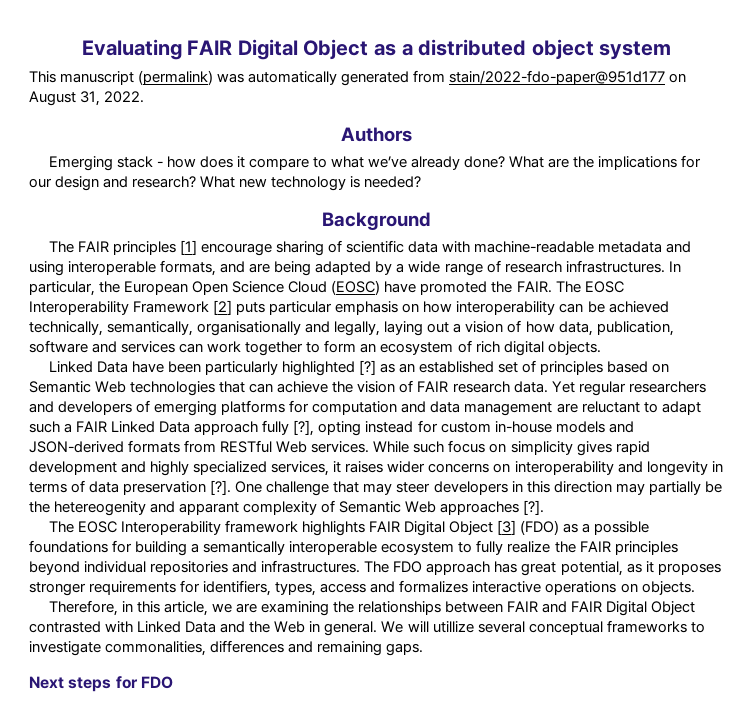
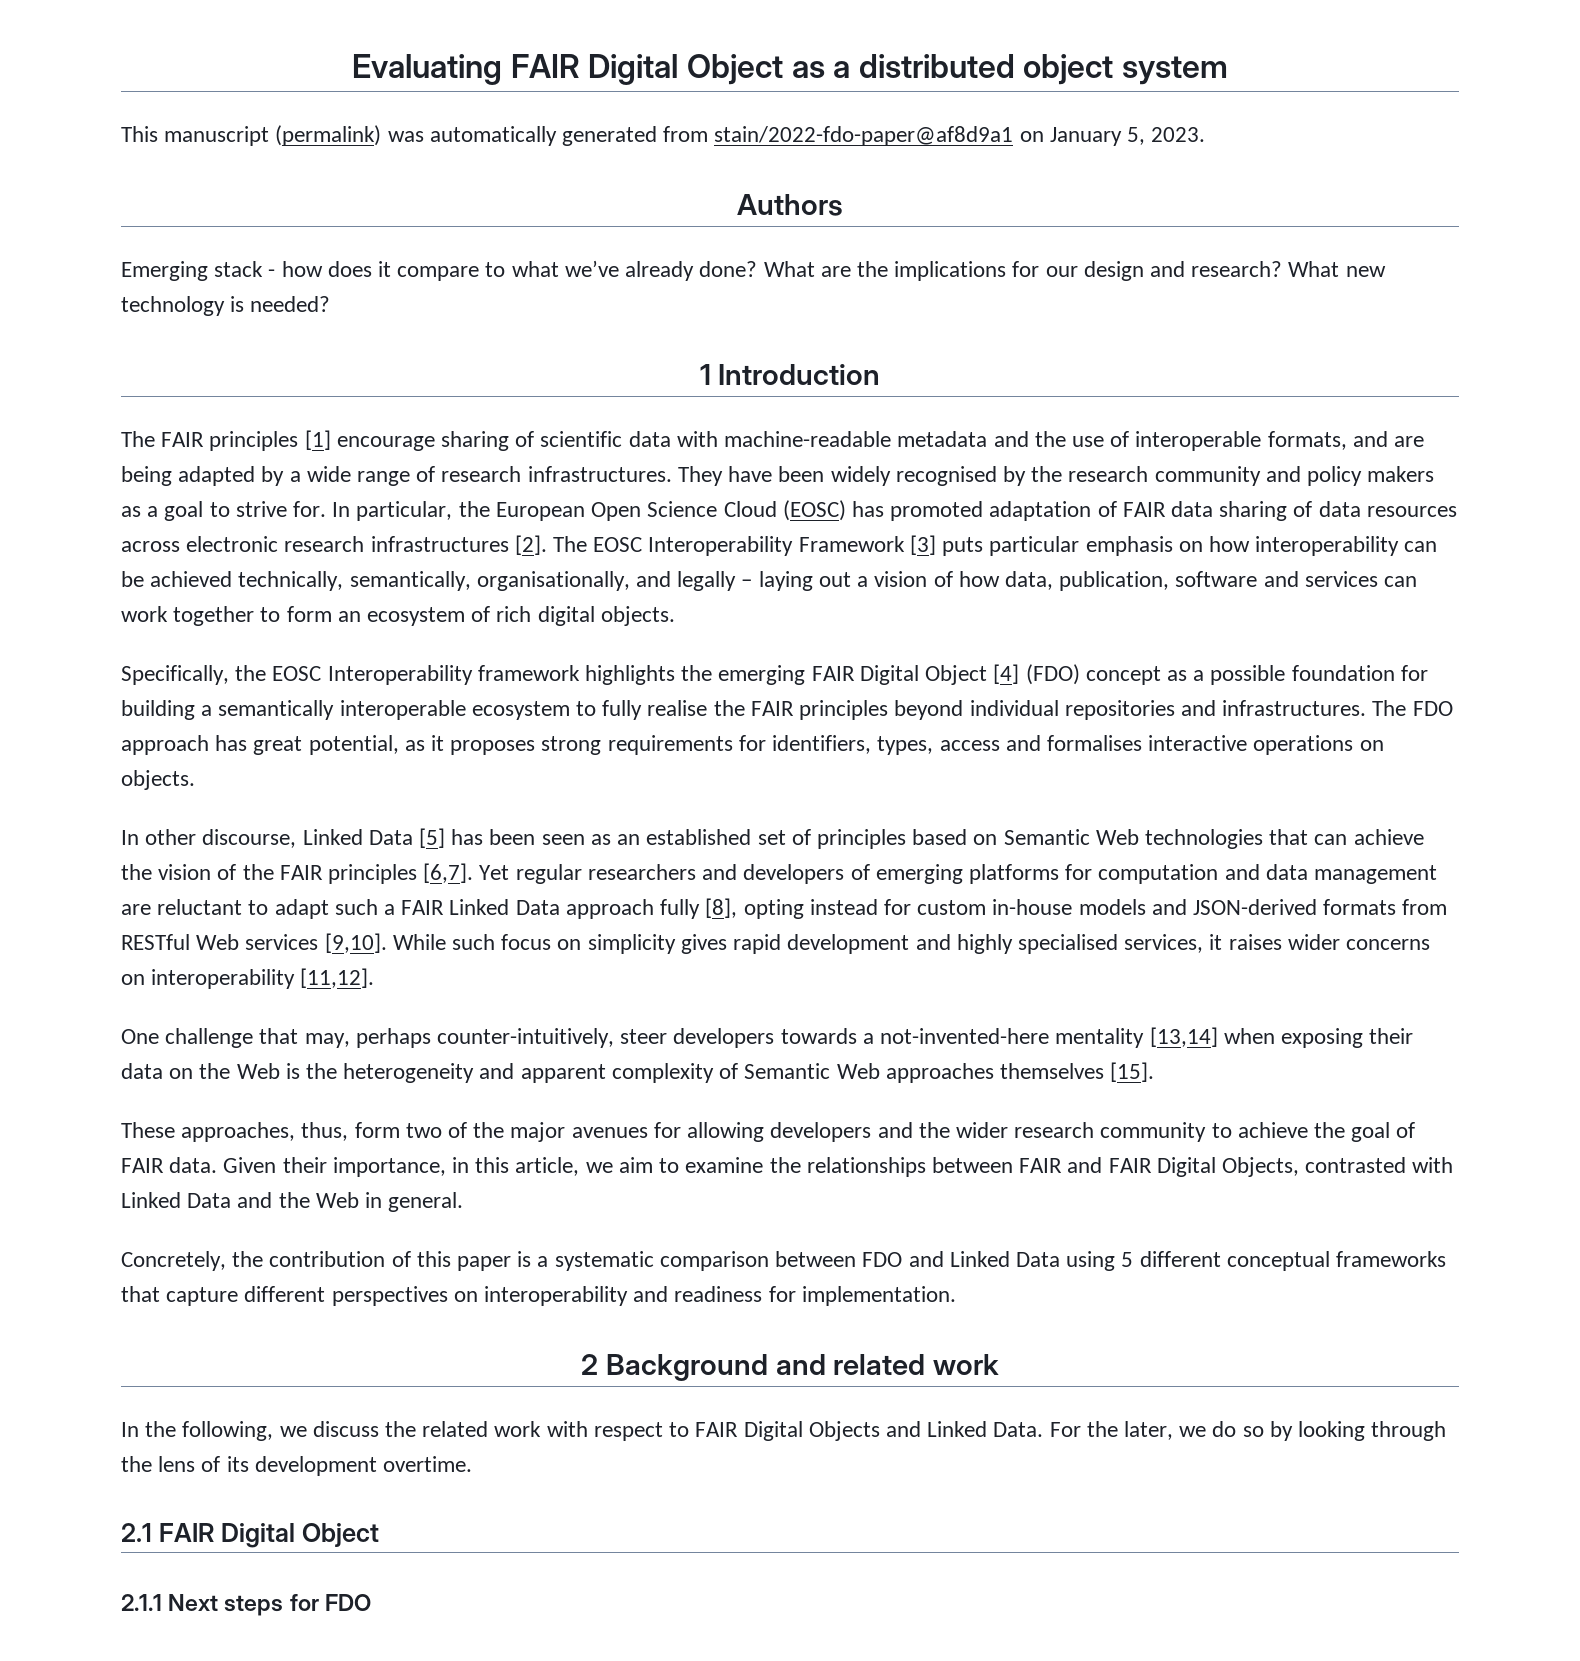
- This manuscript (permalink) was automatically generated from stain/2022-fdo-paper@951d177 on August 31, 2022.
+ This manuscript (permalink) was automatically generated from stain/2022-fdo-paper@af8d9a1 on January 5, 2023.
- Background
+ 1 Introduction
- The FAIR principles [1] encourage sharing of scientific data with machine-readable metadata and using interoperable formats, and are being adapted by a wide range of research infrastructures.
+ The FAIR principles [1] encourage sharing of scientific data with machine-readable metadata and the use of interoperable formats, and are being adapted by a wide range of research infrastructures.
+ They have been widely recognised by the research community and policy makers as a goal to strive for.
- In particular, the European Open Science Cloud (EOSC) have promoted the FAIR.
+ In particular, the European Open Science Cloud (EOSC) has promoted adaptation of FAIR data sharing of data resources across electronic research infrastructures [2].
- The EOSC Interoperability Framework [2] puts particular emphasis on how interoperability can be achieved technically, semantically, organisationally and legally, laying out a vision of how data, publication, software and services can work together to form an ecosystem of rich digital objects.
+ The EOSC Interoperability Framework [3] puts particular emphasis on how interoperability can be achieved technically, semantically, organisationally, and legally – laying out a vision of how data, publication, software and services can work together to form an ecosystem of rich digital objects.
- Linked Data have been particularly highlighted [?] as an established set of principles based on Semantic Web technologies that can achieve the vision of FAIR research data.
+ Specifically, the EOSC Interoperability framework highlights the emerging FAIR Digital Object [4] (FDO) concept as a possible foundation for building a semantically interoperable ecosystem to fully realise the FAIR principles beyond individual repositories and infrastructures. The FDO approach has great potential, as it proposes strong requirements for identifiers, types, access and formalises interactive operations on objects.
+ In other discourse, Linked Data [5] has been seen as an established set of principles based on Semantic Web technologies that can achieve the vision of the FAIR principles [6,7].
- Yet regular researchers and developers of emerging platforms for computation and data management are reluctant to adapt such a FAIR Linked Data approach fully [?], opting instead for custom in-house models and JSON-derived formats from RESTful Web services.
+ Yet regular researchers and developers of emerging platforms for computation and data management are reluctant to adapt such a FAIR Linked Data approach fully [8], opting instead for custom in-house models and JSON-derived formats from RESTful Web services [9,10].
- While such focus on simplicity gives rapid development and highly specialized services, it raises wider concerns on interoperability and longevity in terms of data preservation [?]. One challenge that may steer developers in this direction may partially be the hetereogenity and apparant complexity of Semantic Web approaches [?].
- The EOSC Interoperability framework highlights FAIR Digital Object [3] (FDO) as a possible foundations for building a semantically interoperable ecosystem to fully realize the FAIR principles beyond individual repositories and infrastructures. The FDO approach has great potential, as it proposes stronger requirements for identifiers, types, access and formalizes interactive operations on objects.
- Therefore, in this article, we are examining the relationships between FAIR and FAIR Digital Object contrasted with Linked Data and the Web in general. We will utillize several conceptual frameworks to investigate commonalities, differences and remaining gaps.
- Next steps for FDO
+ While such focus on simplicity gives rapid development and highly specialised services, it raises wider concerns on interoperability [11,12].
+ One challenge that may, perhaps counter-intuitively, steer developers towards a not-invented-here mentality [13,14] when exposing their data on the Web is the heterogeneity and apparent complexity of Semantic Web approaches themselves [15].
+ These approaches, thus, form two of the major avenues for allowing developers and the wider research community to achieve the goal of FAIR data. Given their importance, in this article, we aim to examine the relationships between FAIR and FAIR Digital Objects, contrasted with Linked Data and the Web in general.
+ Concretely, the contribution of this paper is a systematic comparison between FDO and Linked Data using 5 different conceptual frameworks that capture different perspectives on interoperability and readiness for implementation.
+ 2 Background and related work
+ In the following, we discuss the related work with respect to FAIR Digital Objects and Linked Data. For the later, we do so by looking through the lens of its development overtime.
+ 2.1 FAIR Digital Object
+ 2.1.1 Next steps for FDO

